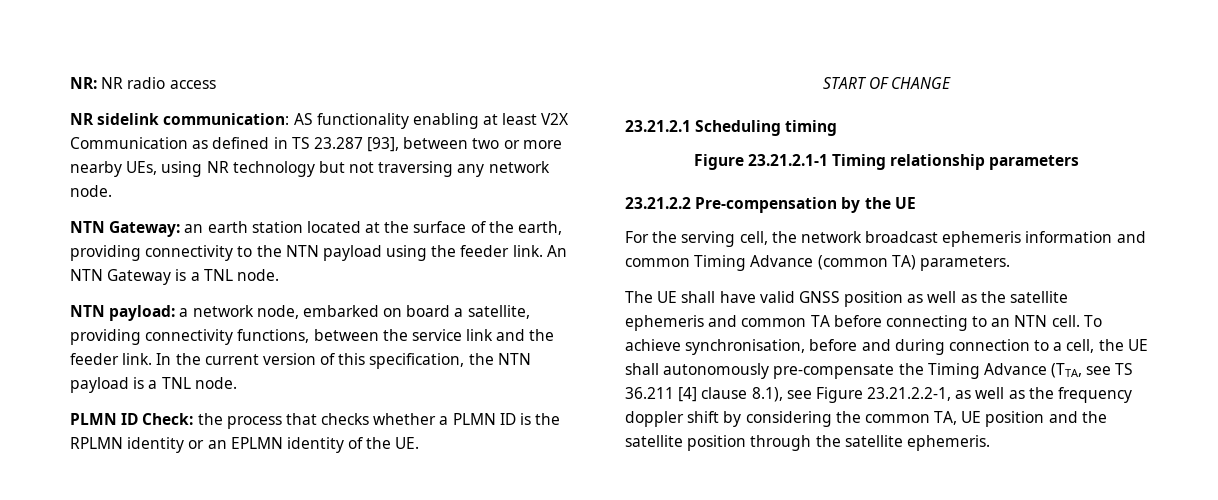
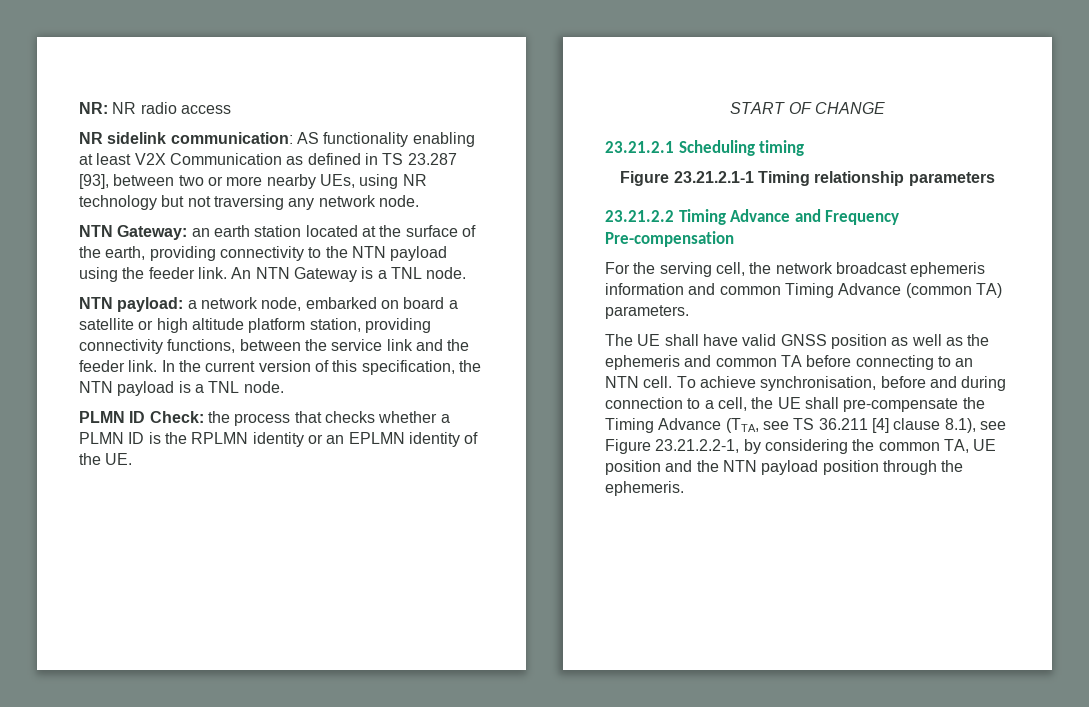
- NTN payload: a network node, embarked on board a satellite, providing connectivity functions, between the service link and the feeder link.
+ NTN payload: a network node, embarked on board a satellite or high altitude platform station, providing connectivity functions, between the service link and the feeder link.
- 23.21.2.2 Pre-compensation by the UE
+ 23.21.2.2 Timing Advance and Frequency Pre-compensation
- The UE shall have valid GNSS position as well as the satellite ephemeris and common TA before connecting to an NTN cell.
+ The UE shall have valid GNSS position as well as the ephemeris and common TA before connecting to an NTN cell.
- To achieve synchronisation, before and during connection to a cell, the UE shall autonomously pre-compensate the Timing Advance (TTA, see TS 36.211 [4] clause 8.1), see Figure 23.21.2.2-1, as well as the frequency doppler shift by considering the common TA, UE position and the satellite position through the satellite ephemeris.
+ To achieve synchronisation, before and during connection to a cell, the UE shall pre-compensate the Timing Advance (TTA, see TS 36.211 [4] clause 8.1), see Figure 23.21.2.2-1, by considering the common TA, UE position and the NTN payload position through the ephemeris.

